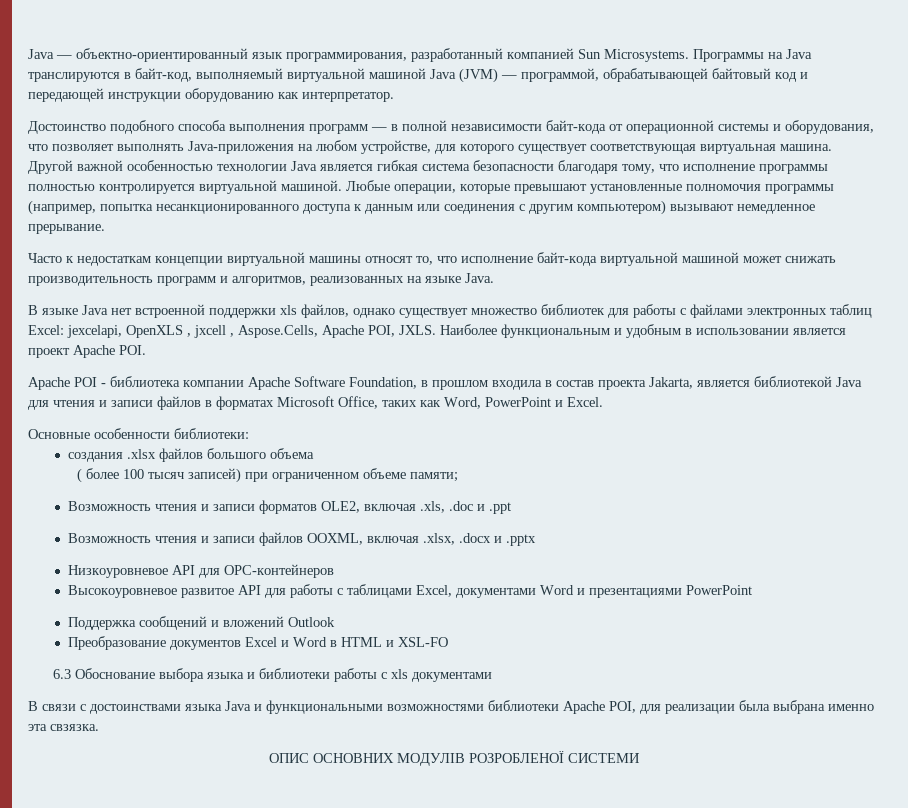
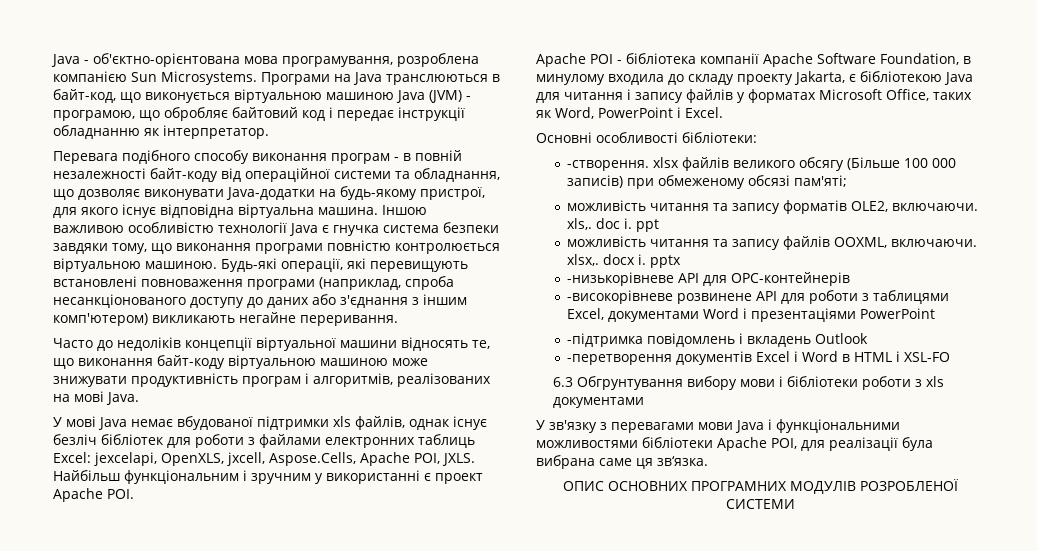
- Java — объектно-ориентированный язык программирования, разработанный компанией Sun Microsystems.
+ Java - об'єктно-орієнтована мова програмування, розроблена компанією Sun Microsystems.
- Программы на Java транслируются в байт-код, выполняемый виртуальной машиной Java (JVM) — программой, обрабатывающей байтовый код и передающей инструкции оборудованию как интерпретатор.
- Достоинство подобного способа выполнения программ — в полной независимости байт-кода от операционной системы и оборудования, что позволяет выполнять Java-приложения на любом устройстве, для которого существует соответствующая виртуальная машина. Другой важной особенностью технологии Java является гибкая система безопасности благодаря тому, что исполнение программы полностью контролируется виртуальной машиной. Любые операции, которые превышают установленные полномочия программы (например, попытка несанкционированного доступа к данным или соединения с другим компьютером) вызывают немедленное прерывание.
- Часто к недостаткам концепции виртуальной машины относят то, что исполнение байт-кода виртуальной машиной может снижать производительность программ и алгоритмов, реализованных на языке Java.
- В языке Java нет встроенной поддержки xls файлов, однако существует множество библиотек для работы с файлами электронных таблиц Excel: jexcelapi, OpenXLS , jxcell , Aspose.Cells, Apache POI, JXLS. Наиболее функциональным и удобным в использовании является проект Apache POI.
+ Програми на Java транслюються в байт-код, що виконується віртуальною машиною Java (JVM) - програмою, що обробляє байтовий код і передає інструкції обладнанню як інтерпретатор.
+ Перевага подібного способу виконання програм - в повній незалежності байт-коду від операційної системи та обладнання, що дозволяє виконувати Java-додатки на будь-якому пристрої, для якого існує відповідна віртуальна машина. Іншою важливою особливістю технології Java є гнучка система безпеки завдяки тому, що виконання програми повністю контролюється віртуальною машиною. Будь-які операції, які перевищують встановлені повноваження програми (наприклад, спроба несанкціонованого доступу до даних або з'єднання з іншим комп'ютером) викликають негайне переривання.
+ Часто до недоліків концепції віртуальної машини відносять те, що виконання байт-коду віртуальною машиною може знижувати продуктивність програм і алгоритмів, реалізованих на мові Java.
+ У мові Java немає вбудованої підтримки xls файлів, однак існує безліч бібліотек для роботи з файлами електронних таблиць Excel: jexcelapi, OpenXLS, jxcell, Aspose.Cells, Apache POI, JXLS. Найбільш функціональним і зручним у використанні є проект Apache POI.
- Apache POI - библиотека компании Apache Software Foundation, в прошлом входила в состав проекта Jakarta, является библиотекой Java для чтения и записи файлов в форматах Microsoft Office, таких как Word, PowerPoint и Excel.
+ Apache POI - бібліотека компанії Apache Software Foundation, в минулому входила до складу проекту Jakarta, є бібліотекою Java для читання і запису файлів у форматах Microsoft Office, таких як Word, PowerPoint і Excel.
- Основные особенности библиотеки:
- создания .xlsx файлов большого объема
- ( более 100 тысяч записей) при ограниченном объеме памяти;
- Возможность чтения и записи форматов OLE2, включая .xls, .doc и .ppt
- Возможность чтения и записи файлов OOXML, включая .xlsx, .docx и .pptx
- Низкоуровневое API для OPC-контейнеров
- Высокоуровневое развитое API для работы с таблицами Excel, документами Word и презентациями PowerPoint
+ Основні особливості бібліотеки:
+ -створення. xlsx файлів великого обсягу (Більше 100 000 записів) при обмеженому обсязі пам'яті;
+ можливість читання та запису форматів OLE2, включаючи. xls,. doc і. ppt
+ можливість читання та запису файлів OOXML, включаючи. xlsx,. docx і. pptx
+ -низькорівневе API для OPC-контейнерів
+ -високорівневе розвинене API для роботи з таблицями Excel, документами Word і презентаціями PowerPoint
- Поддержка сообщений и вложений Outlook
- Преобразование документов Excel и Word в HTML и XSL-FO
+ -підтримка повідомлень і вкладень Outlook
+ -перетворення документів Excel і Word в HTML і XSL-FO
- 6.3 Обоснование выбора языка и библиотеки работы с xls документами
- В связи с достоинствами языка Java и функциональными возможностями библиотеки Apache POI, для реализации была выбрана именно эта свзязка.
+ 6.3 Обгрунтування вибору мови і бібліотеки роботи з xls документами
+ У зв'язку з перевагами мови Java і функціональними можливостями бібліотеки Apache POI, для реалізації була вибрана саме ця зв‘язка.
- ОПИС ОСНОВНИХ МОДУЛІВ РОЗРОБЛЕНОЇ СИСТЕМИ
+ ОПИС ОСНОВНИХ ПРОГРАМНИХ МОДУЛІВ РОЗРОБЛЕНОЇ СИСТЕМИ

